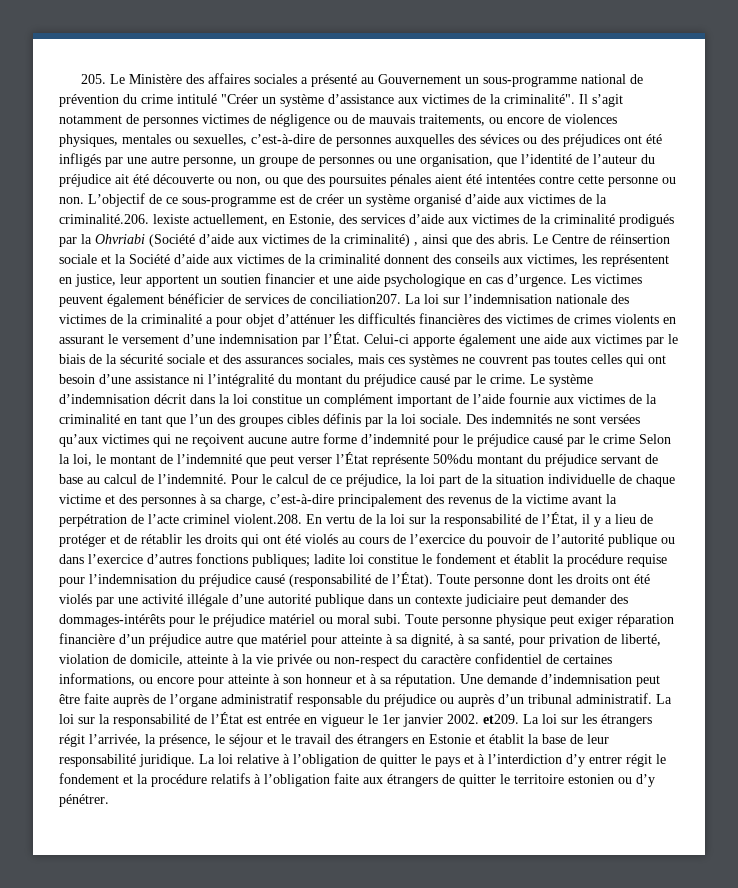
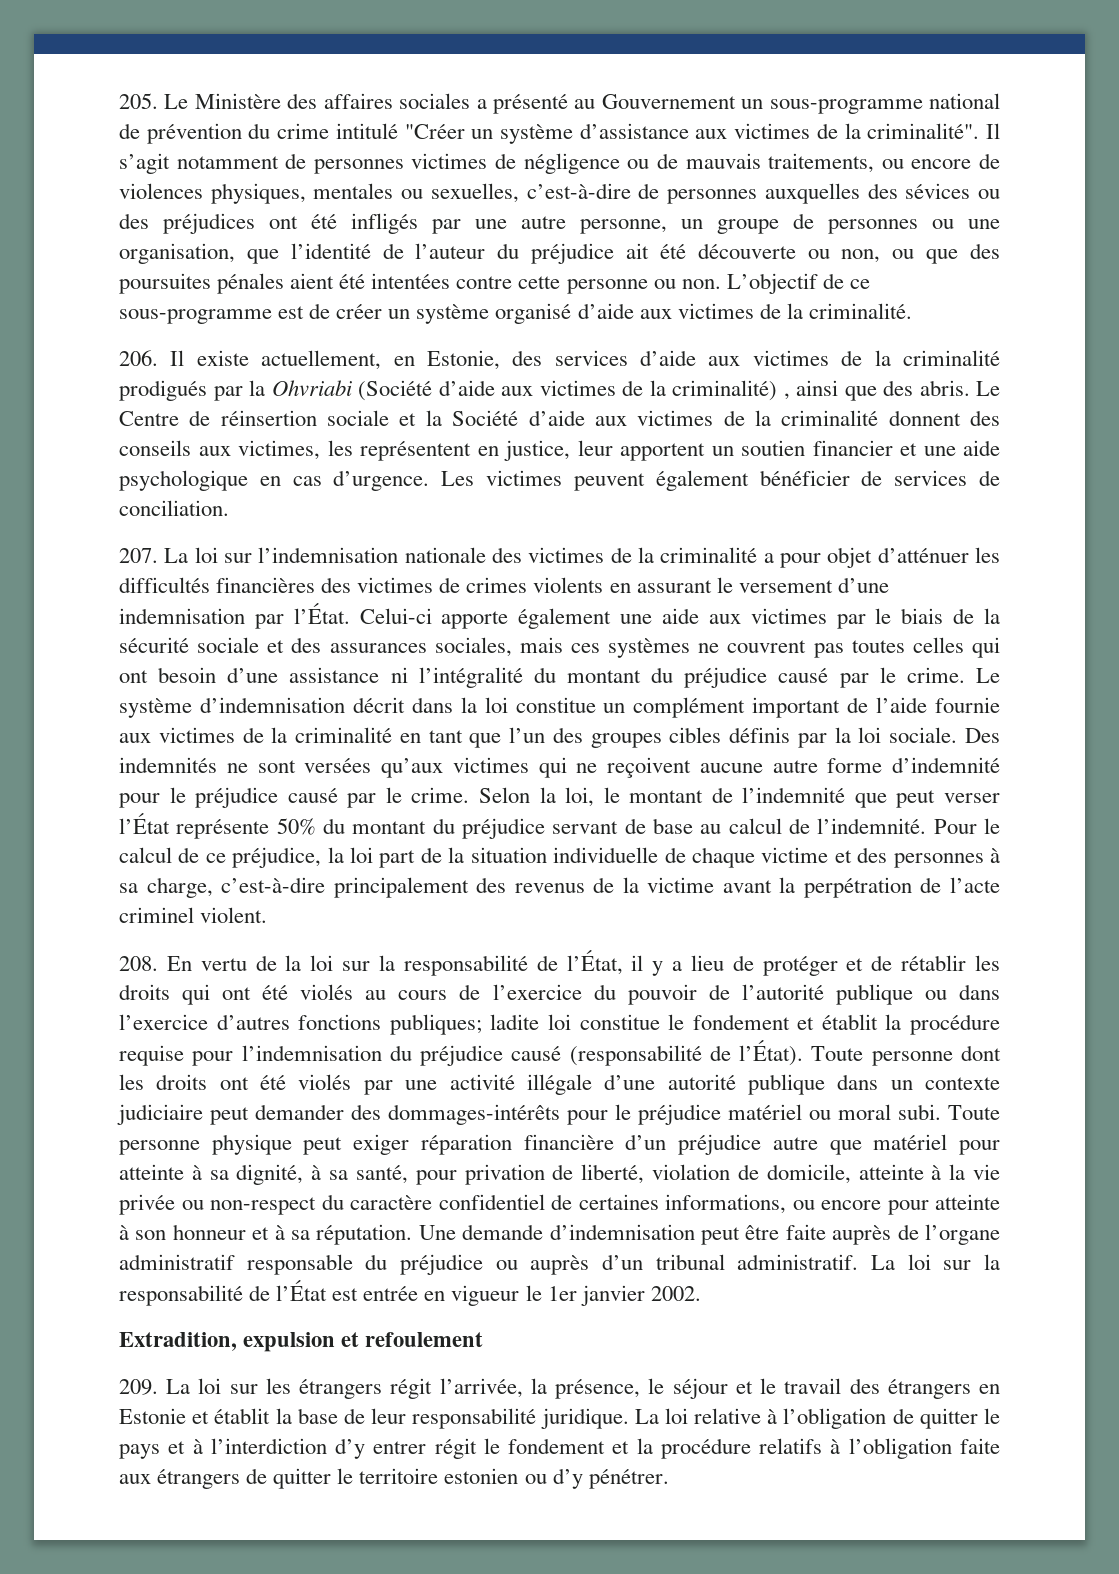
- L’objectif de ce sous-programme est de créer un système organisé d’aide aux victimes de la criminalité.206. lexiste actuellement, en Estonie, des services d’aide aux victimes de la criminalité prodigués par la Ohvriabi (Société d’aide aux victimes de la criminalité) , ainsi que des abris.
+ L’objectif de ce sous-programme est de créer un système organisé d’aide aux victimes de la criminalité.
+ 206. Il existe actuellement, en Estonie, des services d’aide aux victimes de la criminalité prodigués par la Ohvriabi (Société d’aide aux victimes de la criminalité) , ainsi que des abris.
- Les victimes peuvent également bénéficier de services de conciliation207. La loi sur l’indemnisation nationale des victimes de la criminalité a pour objet d’atténuer les difficultés financières des victimes de crimes violents en assurant le versement d’une indemnisation par l’État.
+ Les victimes peuvent également bénéficier de services de conciliation.
+ 207. La loi sur l’indemnisation nationale des victimes de la criminalité a pour objet d’atténuer les difficultés financières des victimes de crimes violents en assurant le versement d’une indemnisation par l’État.
- Des indemnités ne sont versées qu’aux victimes qui ne reçoivent aucune autre forme d’indemnité pour le préjudice causé par le crime Selon la loi, le montant de l’indemnité que peut verser l’État représente 50%du montant du préjudice servant de base au calcul de l’indemnité.
+ Des indemnités ne sont versées qu’aux victimes qui ne reçoivent aucune autre forme d’indemnité pour le préjudice causé par le crime. Selon la loi, le montant de l’indemnité que peut verser l’État représente 50% du montant du préjudice servant de base au calcul de l’indemnité.
- Pour le calcul de ce préjudice, la loi part de la situation individuelle de chaque victime et des personnes à sa charge, c’est-à-dire principalement des revenus de la victime avant la perpétration de l’acte criminel violent.208. En vertu de la loi sur la responsabilité de l’État, il y a lieu de protéger et de rétablir les droits qui ont été violés au cours de l’exercice du pouvoir de l’autorité publique ou dans l’exercice d’autres fonctions publiques;
+ Pour le calcul de ce préjudice, la loi part de la situation individuelle de chaque victime et des personnes à sa charge, c’est-à-dire principalement des revenus de la victime avant la perpétration de l’acte criminel violent.
+ 208. En vertu de la loi sur la responsabilité de l’État, il y a lieu de protéger et de rétablir les droits qui ont été violés au cours de l’exercice du pouvoir de l’autorité publique ou dans l’exercice d’autres fonctions publiques;
- La loi sur la responsabilité de l’État est entrée en vigueur le 1er janvier 2002. et209. La loi sur les étrangers régit l’arrivée, la présence, le séjour et le travail des étrangers en Estonie et établit la base de leur responsabilité juridique.
+ La loi sur la responsabilité de l’État est entrée en vigueur le 1er janvier 2002.
+ Extradition, expulsion et refoulement
+ 209. La loi sur les étrangers régit l’arrivée, la présence, le séjour et le travail des étrangers en Estonie et établit la base de leur responsabilité juridique.

